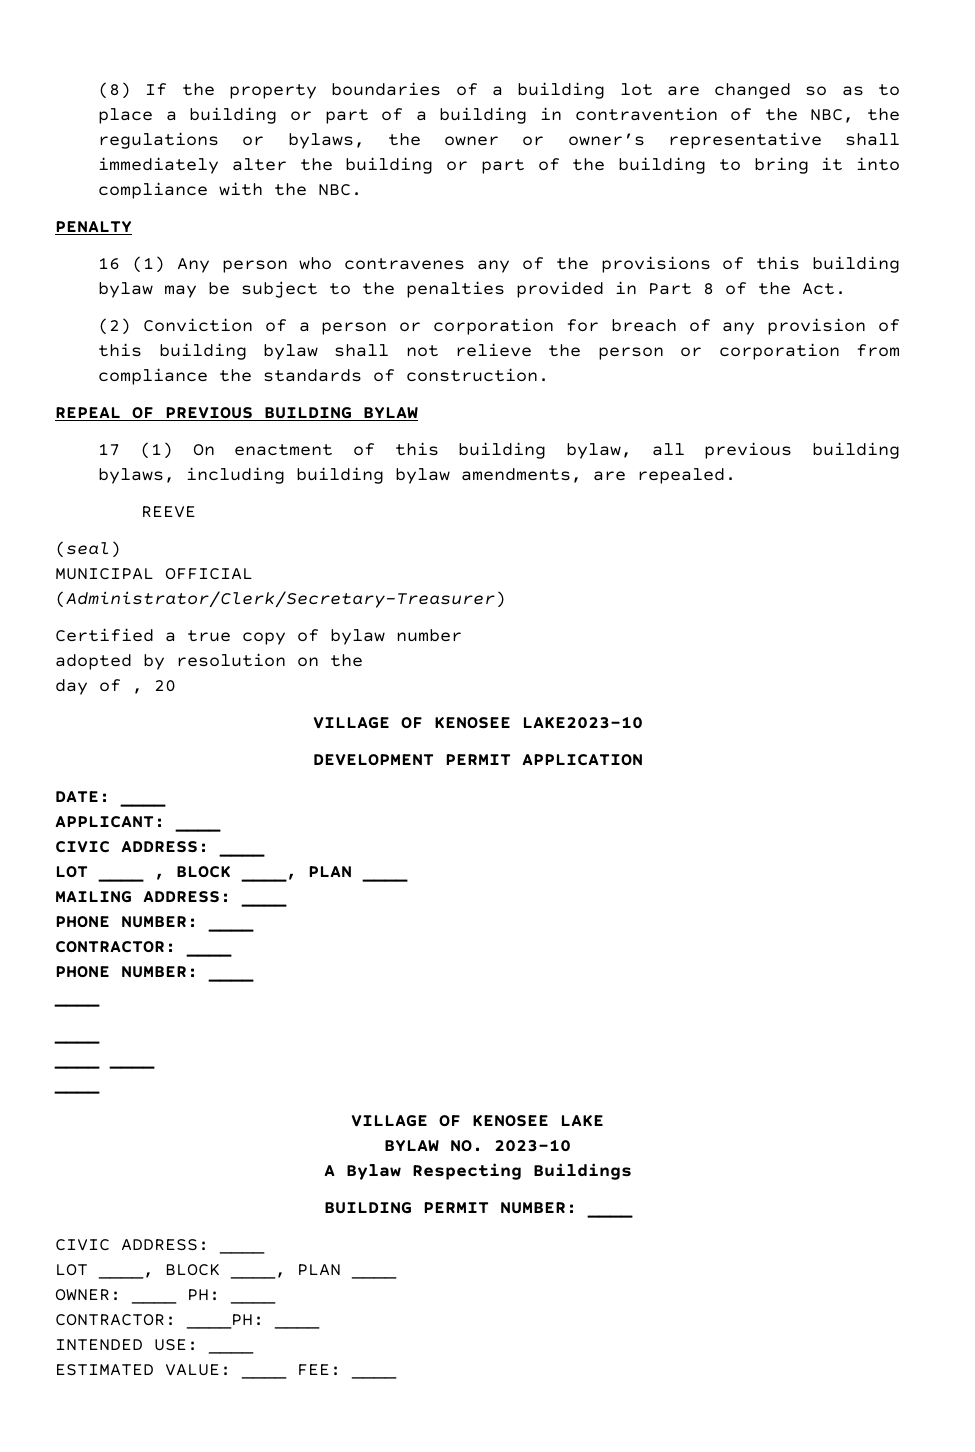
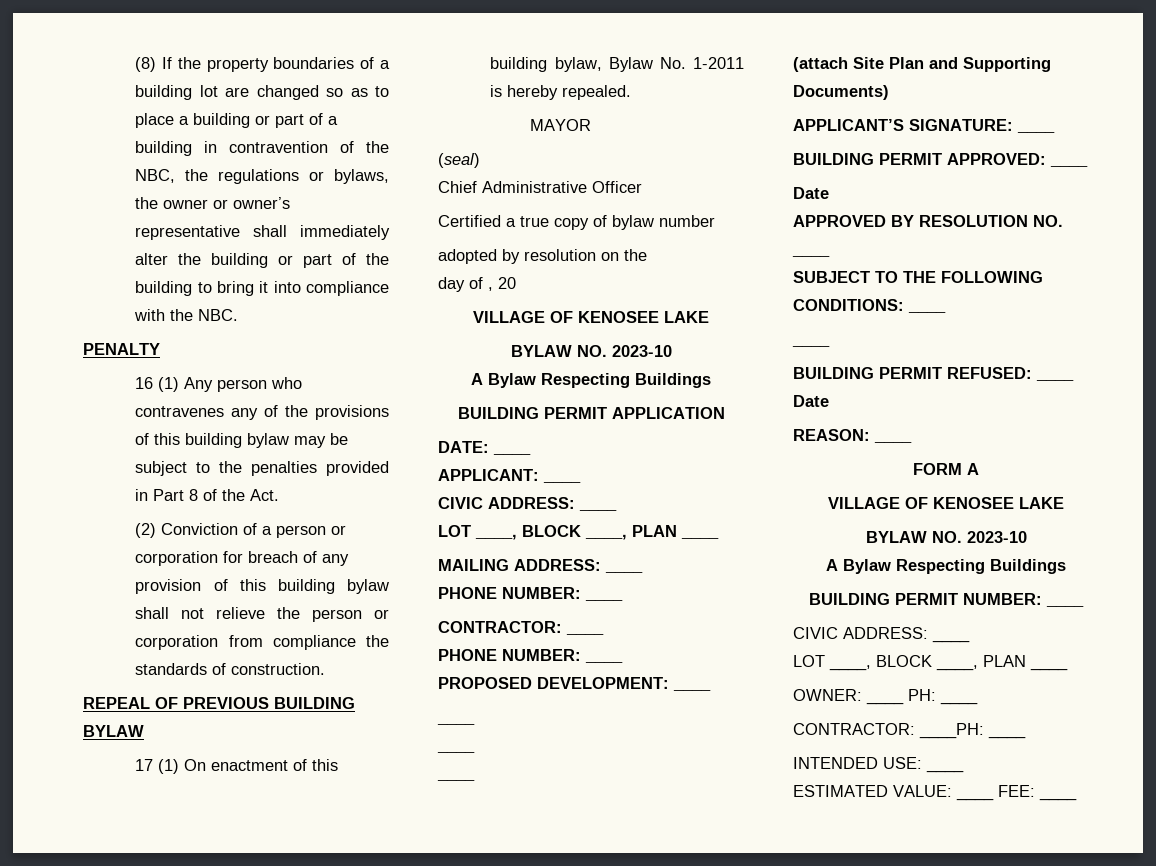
- 17 (1) On enactment of this building bylaw, all previous building bylaws, including building bylaw amendments, are repealed.
+ 17 (1) On enactment of this building bylaw, Bylaw No. 1-2011 is hereby repealed.
- REEVE
+ MAYOR
- MUNICIPAL OFFICIAL
- (Administrator/Clerk/Secretary-Treasurer)
+ Chief Administrative Officer
  day of , 20
- VILLAGE OF KENOSEE LAKE2023-10
- DEVELOPMENT PERMIT APPLICATION
+ VILLAGE OF KENOSEE LAKE
+ BYLAW NO. 2023-10
+ A Bylaw Respecting Buildings
+ BUILDING PERMIT APPLICATION
  APPLICANT: ____
  CIVIC ADDRESS: ____
- LOT ____ , BLOCK ____, PLAN ____
+ LOT ____, BLOCK ____, PLAN ____
  CONTRACTOR: ____
  PHONE NUMBER: ____
+ PROPOSED DEVELOPMENT: ____
  ____
  ____
- ____ ____
  ____
+ (attach Site Plan and Supporting Documents)
+ APPLICANT’S SIGNATURE: ____
+ BUILDING PERMIT APPROVED: ____
+ Date
+ APPROVED BY RESOLUTION NO. ____
+ SUBJECT TO THE FOLLOWING CONDITIONS: ____
+ ____
+ BUILDING PERMIT REFUSED: ____ Date
+ REASON: ____
+ FORM A

